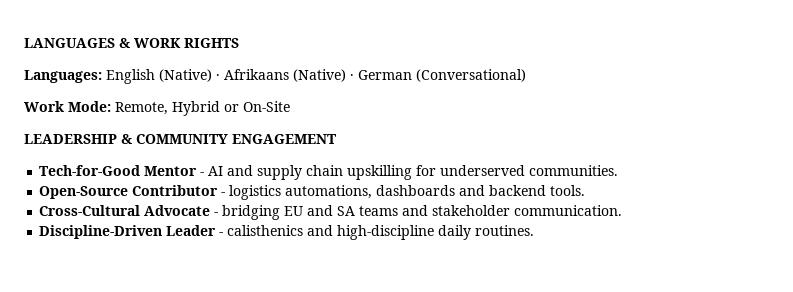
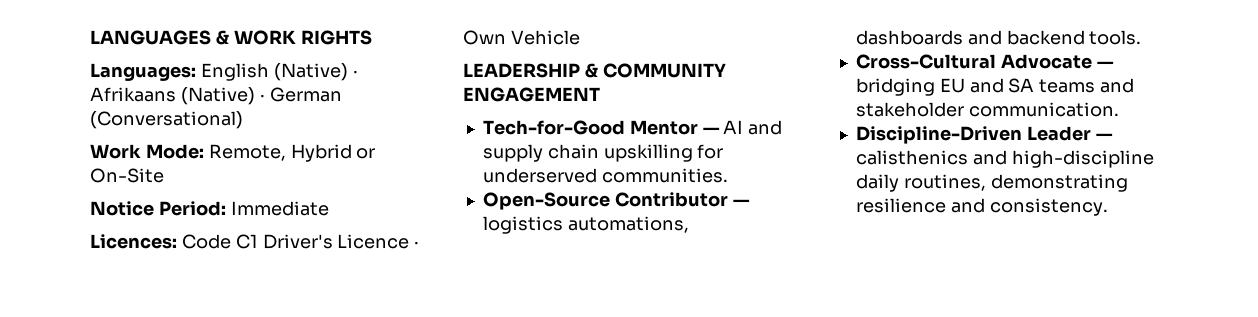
+ Notice Period: Immediate
+ Licences: Code C1 Driver's Licence · Own Vehicle
- Tech-for-Good Mentor - AI and supply chain upskilling for underserved communities.
+ Tech-for-Good Mentor — AI and supply chain upskilling for underserved communities.
- Open-Source Contributor - logistics automations, dashboards and backend tools.
+ Open-Source Contributor — logistics automations, dashboards and backend tools.
- Cross-Cultural Advocate - bridging EU and SA teams and stakeholder communication.
+ Cross-Cultural Advocate — bridging EU and SA teams and stakeholder communication.
- Discipline-Driven Leader - calisthenics and high-discipline daily routines.
+ Discipline-Driven Leader — calisthenics and high-discipline daily routines, demonstrating resilience and consistency.

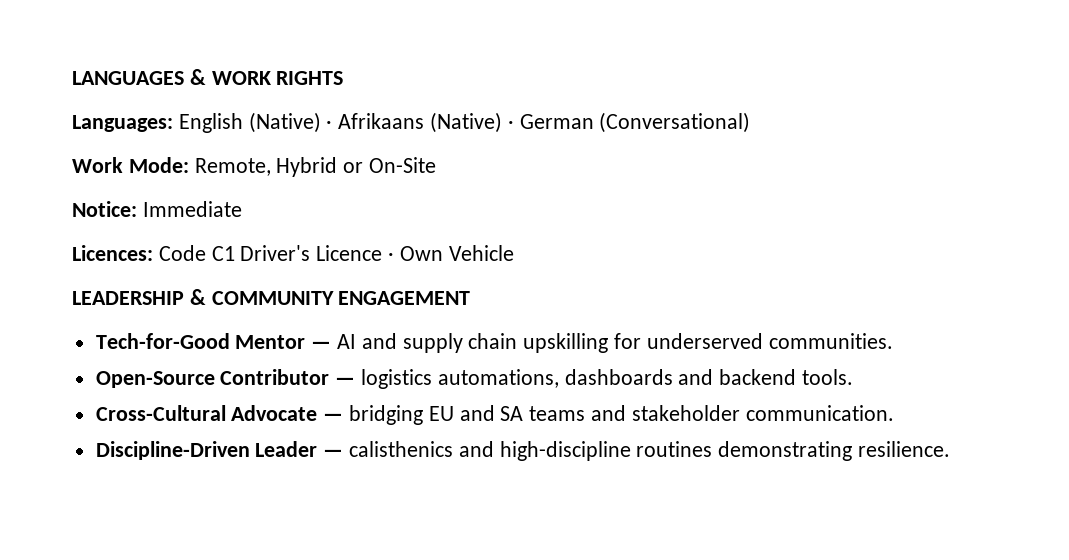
- Notice Period: Immediate
+ Notice: Immediate
- Discipline-Driven Leader — calisthenics and high-discipline daily routines, demonstrating resilience and consistency.
+ Discipline-Driven Leader — calisthenics and high-discipline routines demonstrating resilience.

